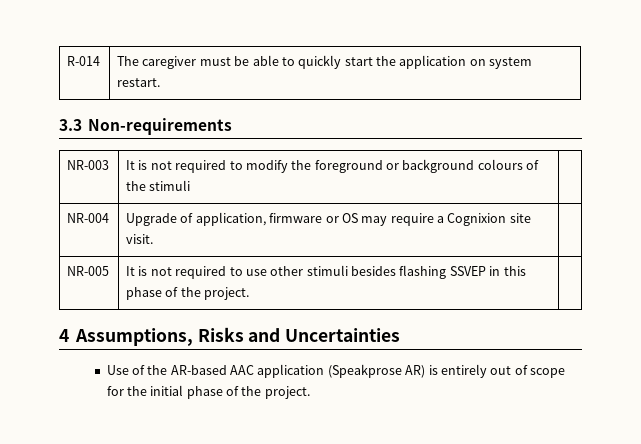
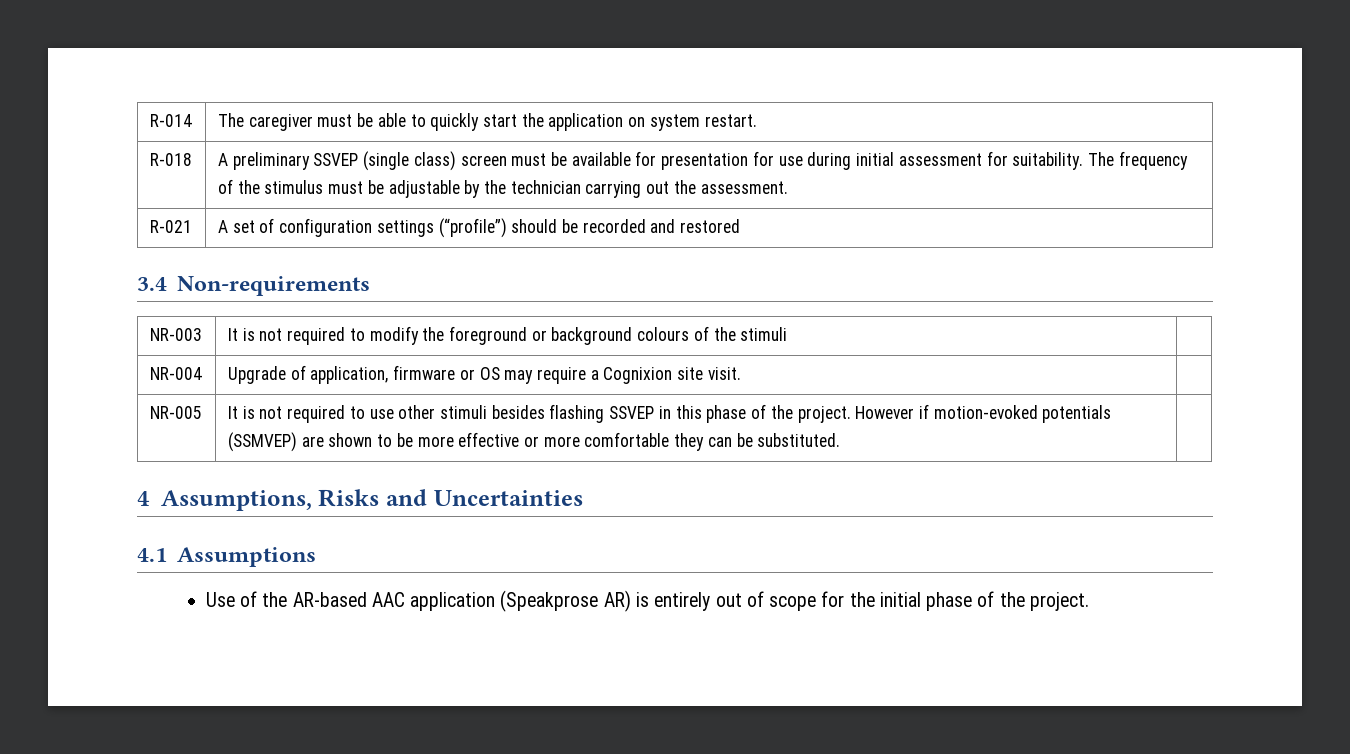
- 3.3 Non-requirements
+ R-018 | A preliminary SSVEP (single class) screen must be available for presentation for use during initial assessment for suitability. The frequency of the stimulus must be adjustable by the technician carrying out the assessment.
+ R-021 | A set of configuration settings (“profile”) should be recorded and restored
+ 3.4 Non-requirements
- NR-005 | It is not required to use other stimuli besides flashing SSVEP in this phase of the project. |
+ NR-005 | It is not required to use other stimuli besides flashing SSVEP in this phase of the project. However if motion-evoked potentials (SSMVEP) are shown to be more effective or more comfortable they can be substituted. |
+ 4.1 Assumptions

